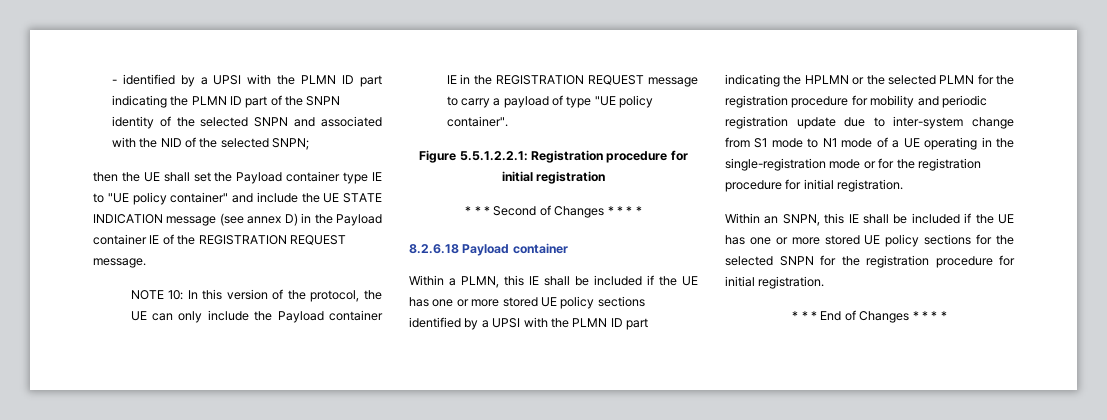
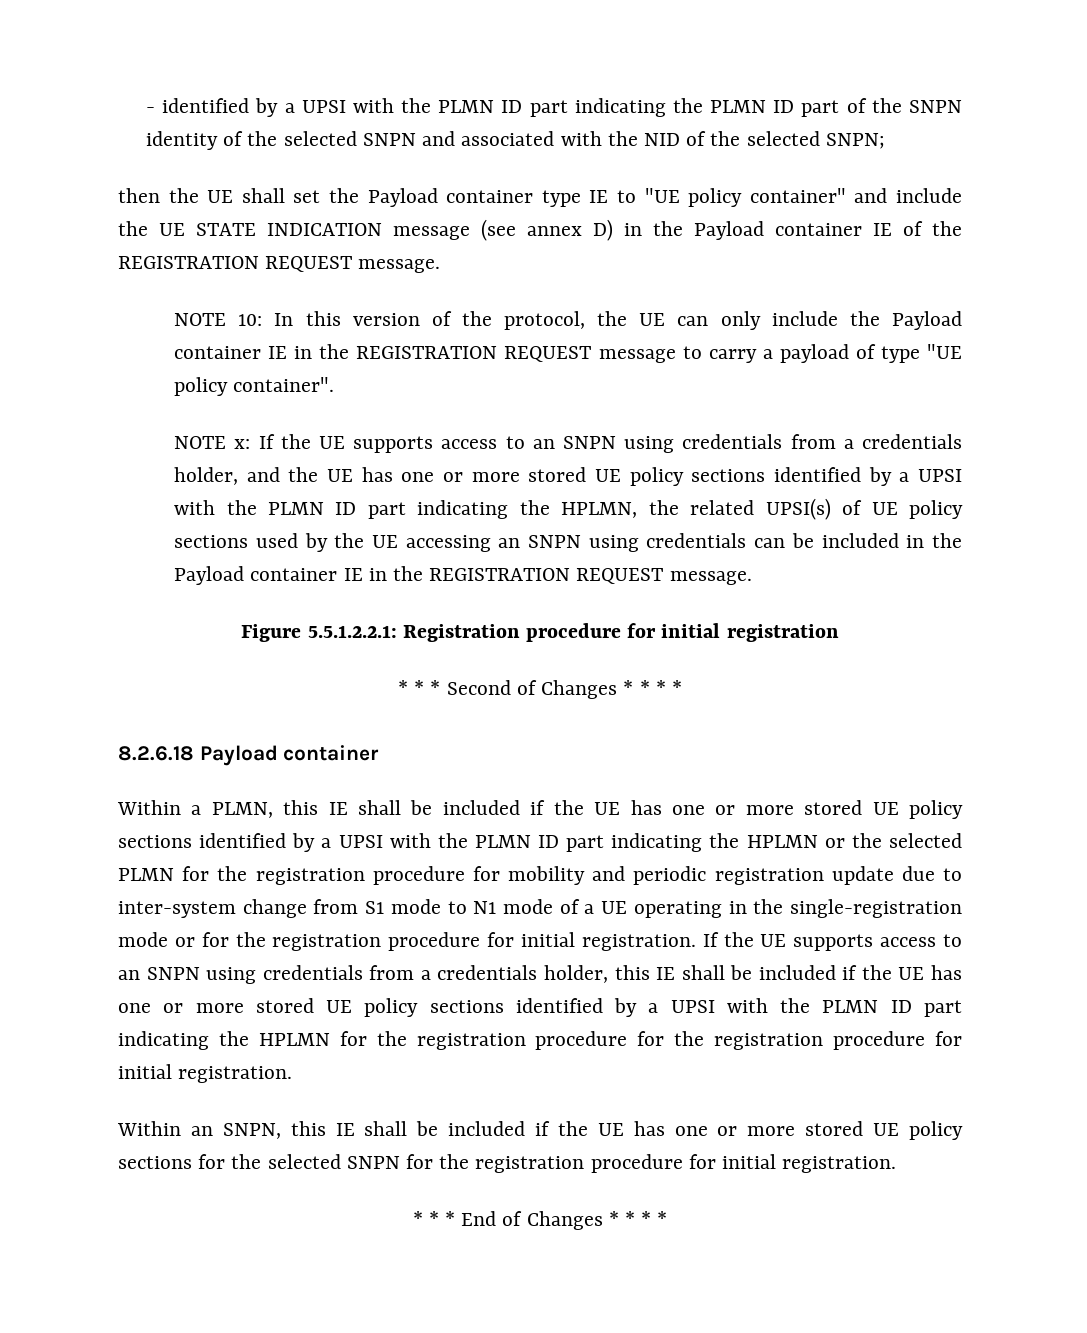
+ NOTE x: If the UE supports access to an SNPN using credentials from a credentials holder, and the UE has one or more stored UE policy sections identified by a UPSI with the PLMN ID part indicating the HPLMN, the related UPSI(s) of UE policy sections used by the UE accessing an SNPN using credentials can be included in the Payload container IE in the REGISTRATION REQUEST message.
+ If the UE supports access to an SNPN using credentials from a credentials holder, this IE shall be included if the UE has one or more stored UE policy sections identified by a UPSI with the PLMN ID part indicating the HPLMN for the registration procedure for the registration procedure for initial registration.

